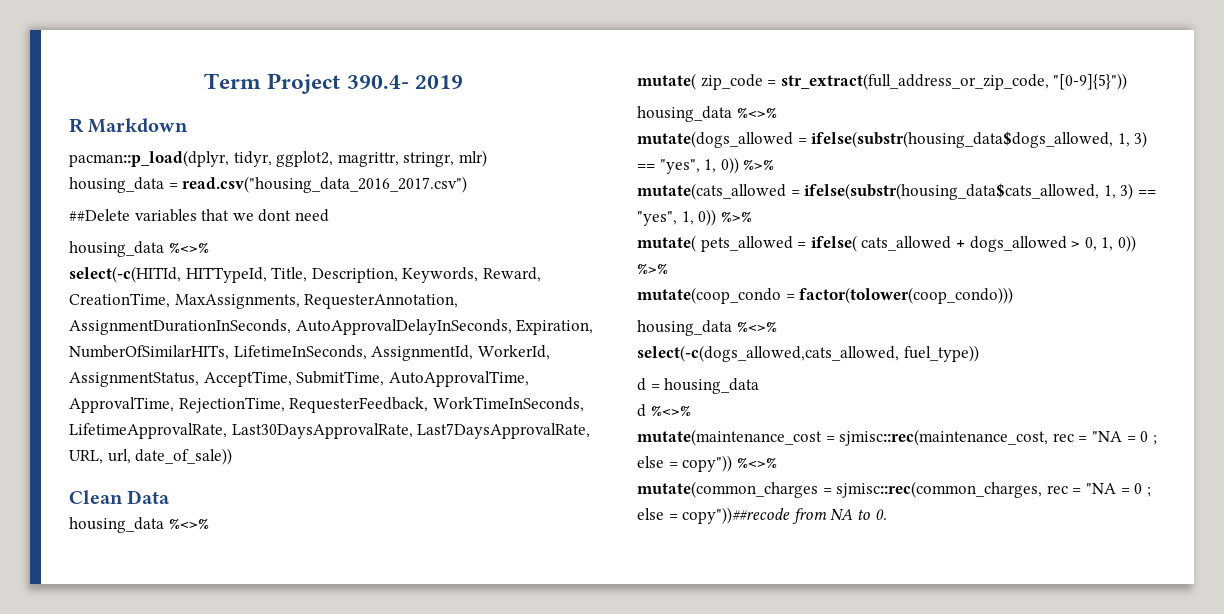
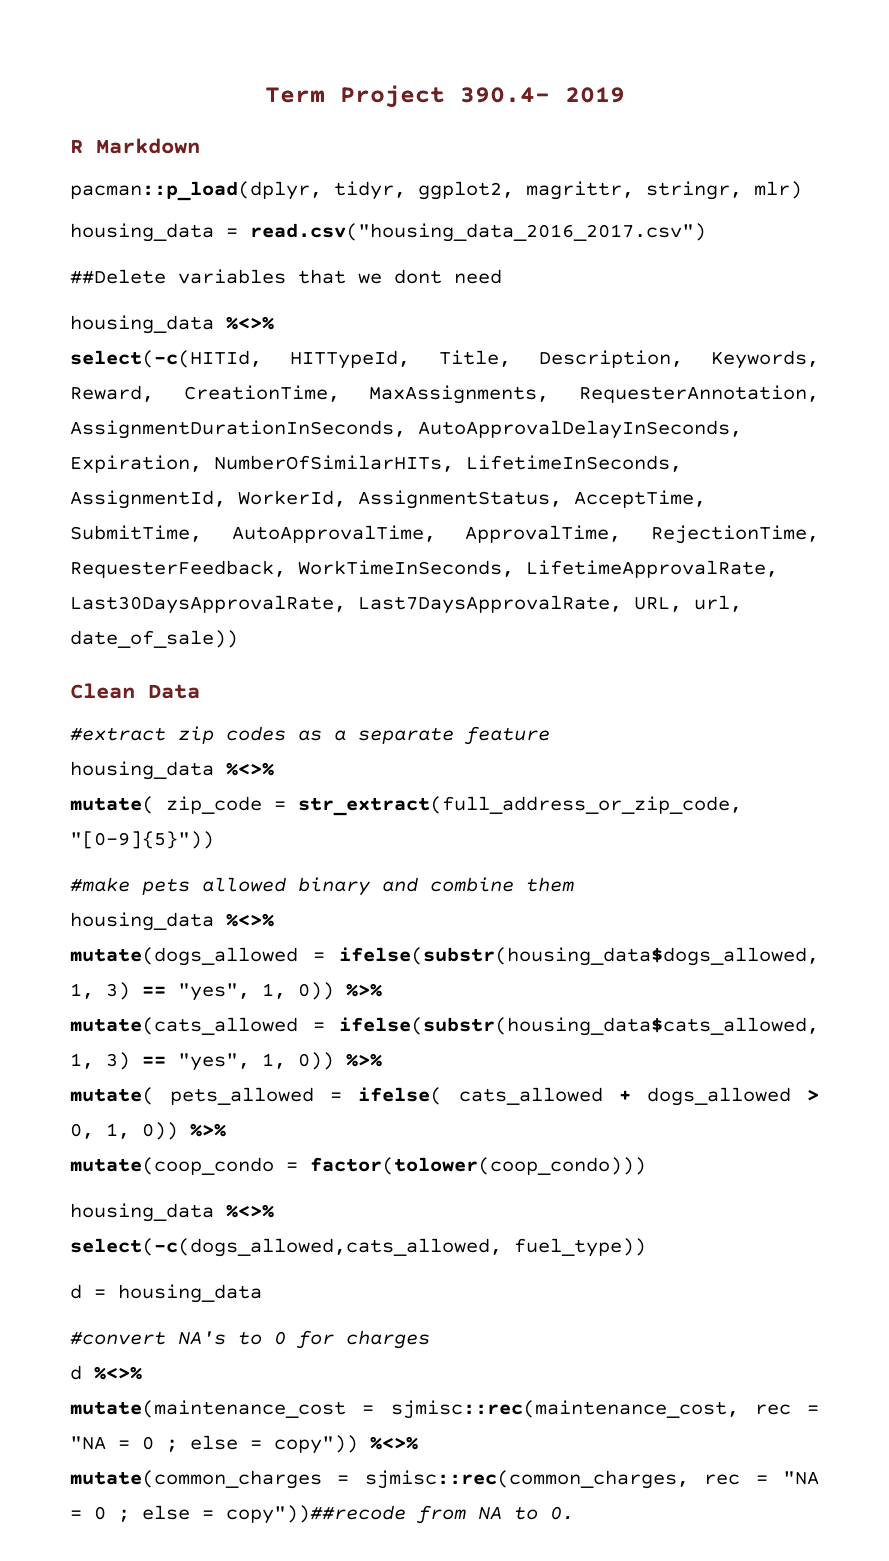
+ #extract zip codes as a separate feature
+ #make pets allowed binary and combine them
+ #convert NA's to 0 for charges

